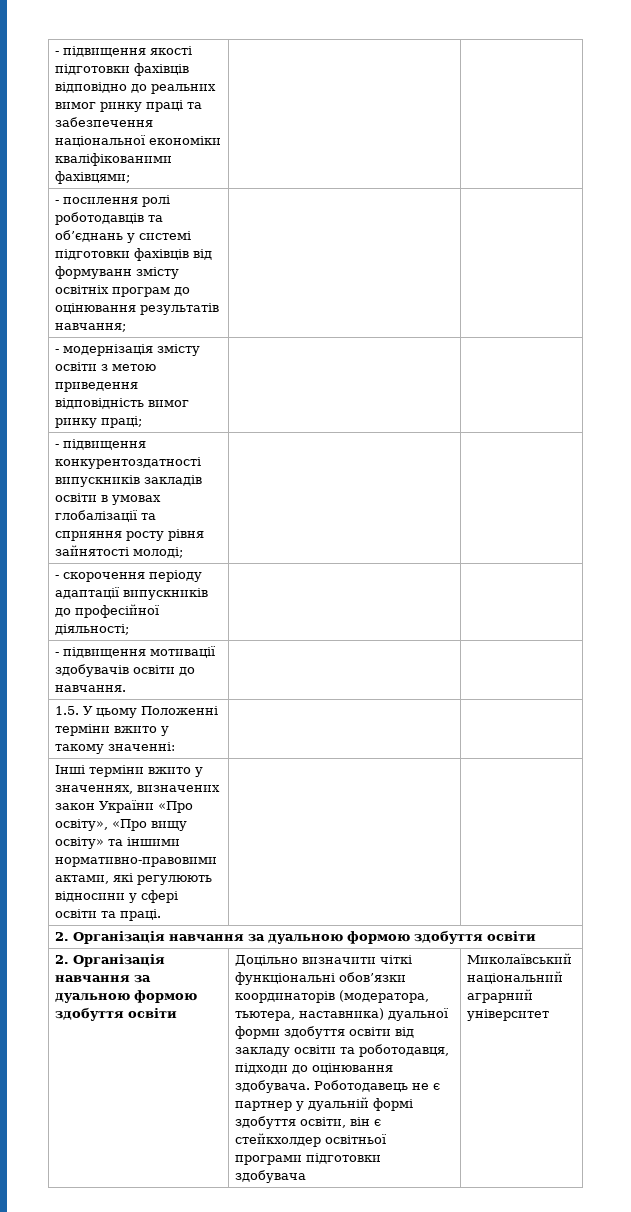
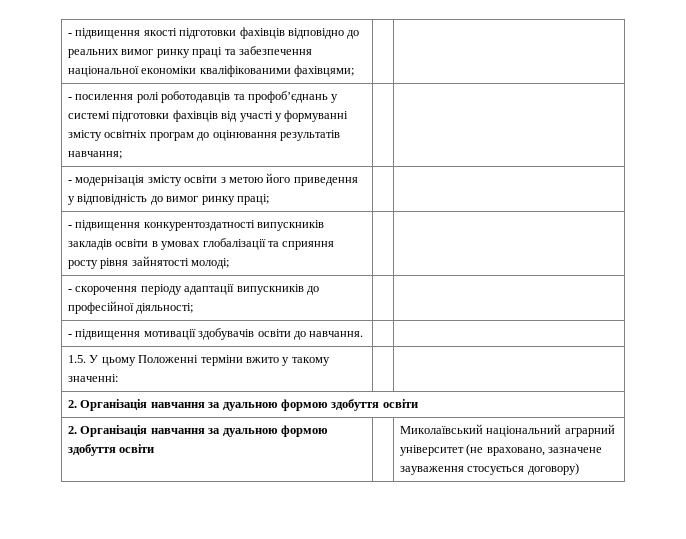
- - посилення ролі роботодавців та об’єднань у системі підготовки фахівців від формуванн змісту освітніх програм до оцінювання результатів навчання; | |
+ - посилення ролі роботодавців та профоб’єднань у системі підготовки фахівців від участі у формуванні змісту освітніх програм до оцінювання результатів навчання; | |
- - модернізація змісту освіти з метою приведення відповідність вимог ринку праці; | |
+ - модернізація змісту освіти з метою його приведення у відповідність до вимог ринку праці; | |
- Інші терміни вжито у значеннях, визначених закон України «Про освіту», «Про вищу освіту» та іншими нормативно-правовими актами, які регулюють відносини у сфері освіти та праці. | |
- Доцільно визначити чіткі функціональні обов’язки координаторів (модератора, тьютера, наставника) дуальної форми здобуття освіти від закладу освіти та роботодавця, підходи до оцінювання здобувача. Роботодавець не є партнер у дуальній формі здобуття освіти, він є стейкхолдер освітньої програми підготовки здобувача | Миколаївський національний аграрний університет
+ Миколаївський національний аграрний університет (не враховано, зазначене зауваження стосується договору)

